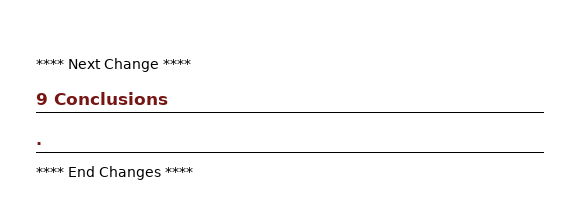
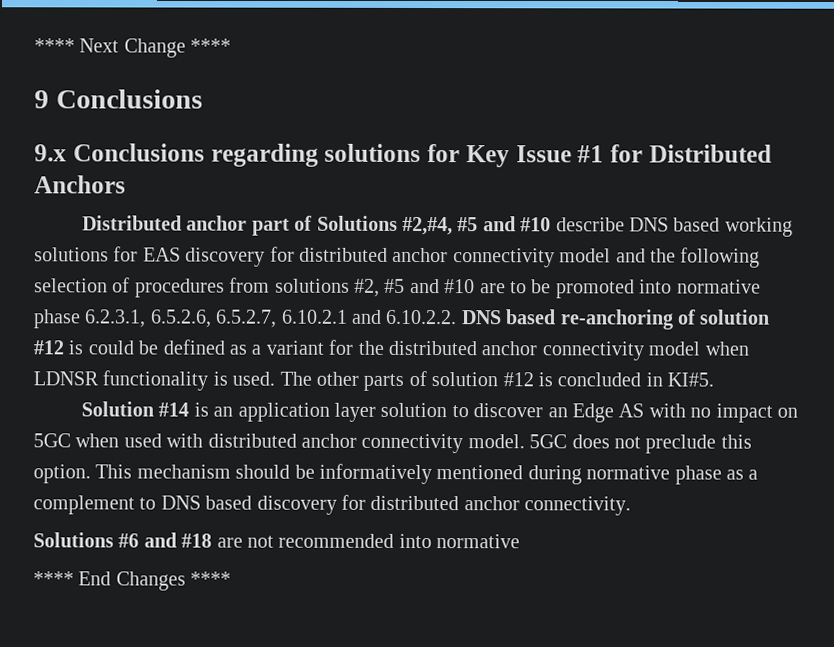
- .
+ 9.x Conclusions regarding solutions for Key Issue #1 for Distributed Anchors
+ Distributed anchor part of Solutions #2,#4, #5 and #10 describe DNS based working solutions for EAS discovery for distributed anchor connectivity model and the following selection of procedures from solutions #2, #5 and #10 are to be promoted into normative phase 6.2.3.1, 6.5.2.6, 6.5.2.7, 6.10.2.1 and 6.10.2.2. DNS based re-anchoring of solution #12 is could be defined as a variant for the distributed anchor connectivity model when LDNSR functionality is used. The other parts of solution #12 is concluded in KI#5.
+ Solution #14 is an application layer solution to discover an Edge AS with no impact on 5GC when used with distributed anchor connectivity model. 5GC does not preclude this option. This mechanism should be informatively mentioned during normative phase as a complement to DNS based discovery for distributed anchor connectivity.
+ Solutions #6 and #18 are not recommended into normative

